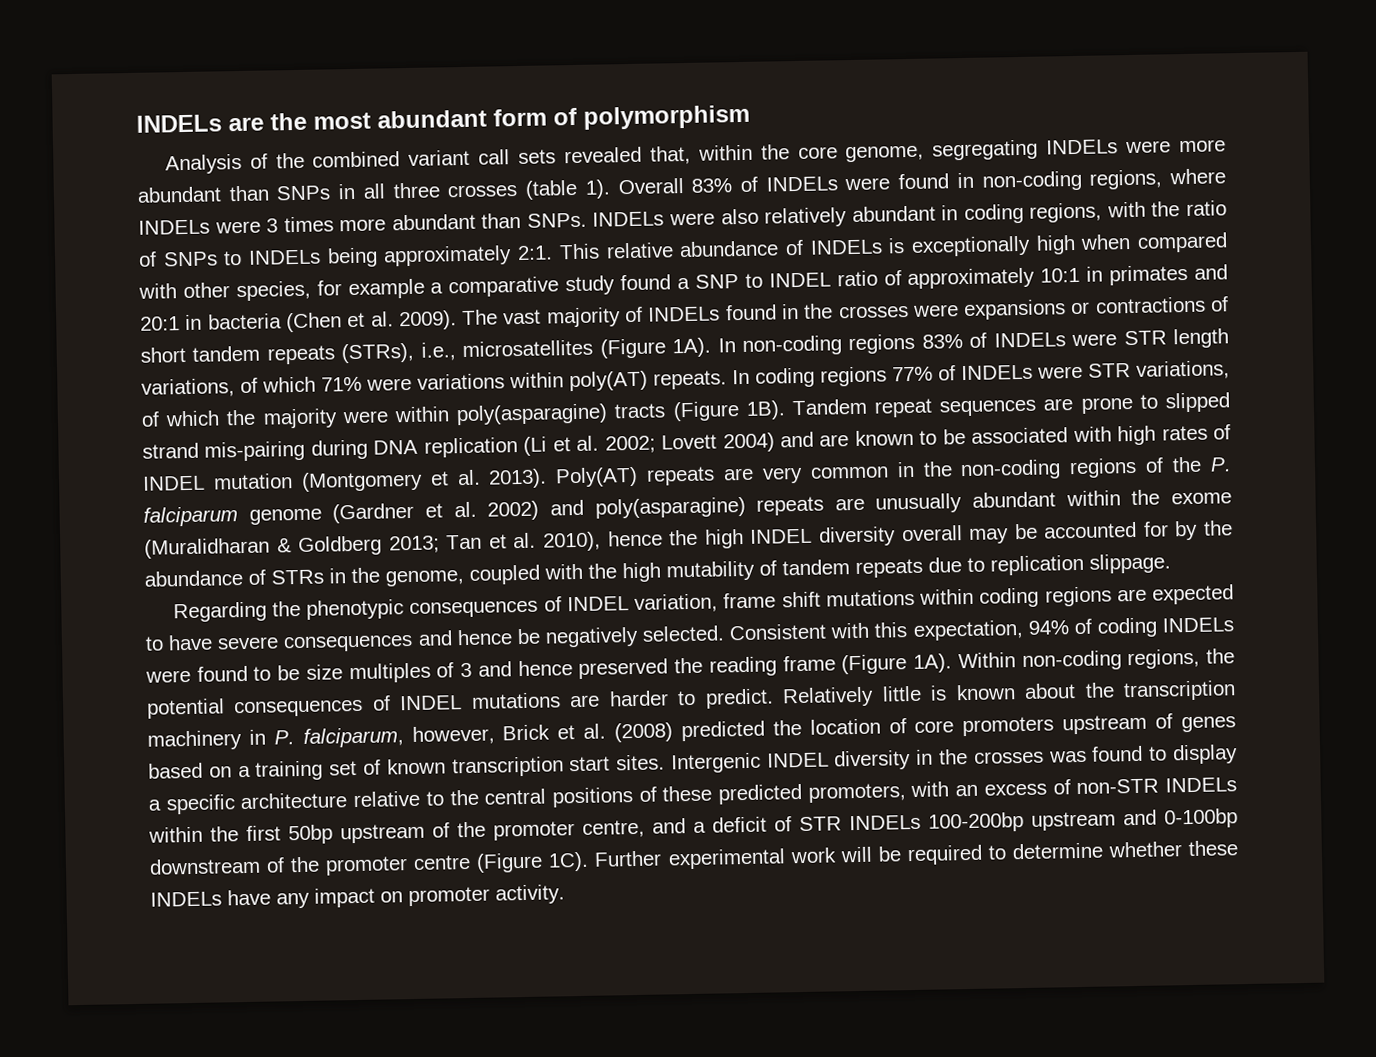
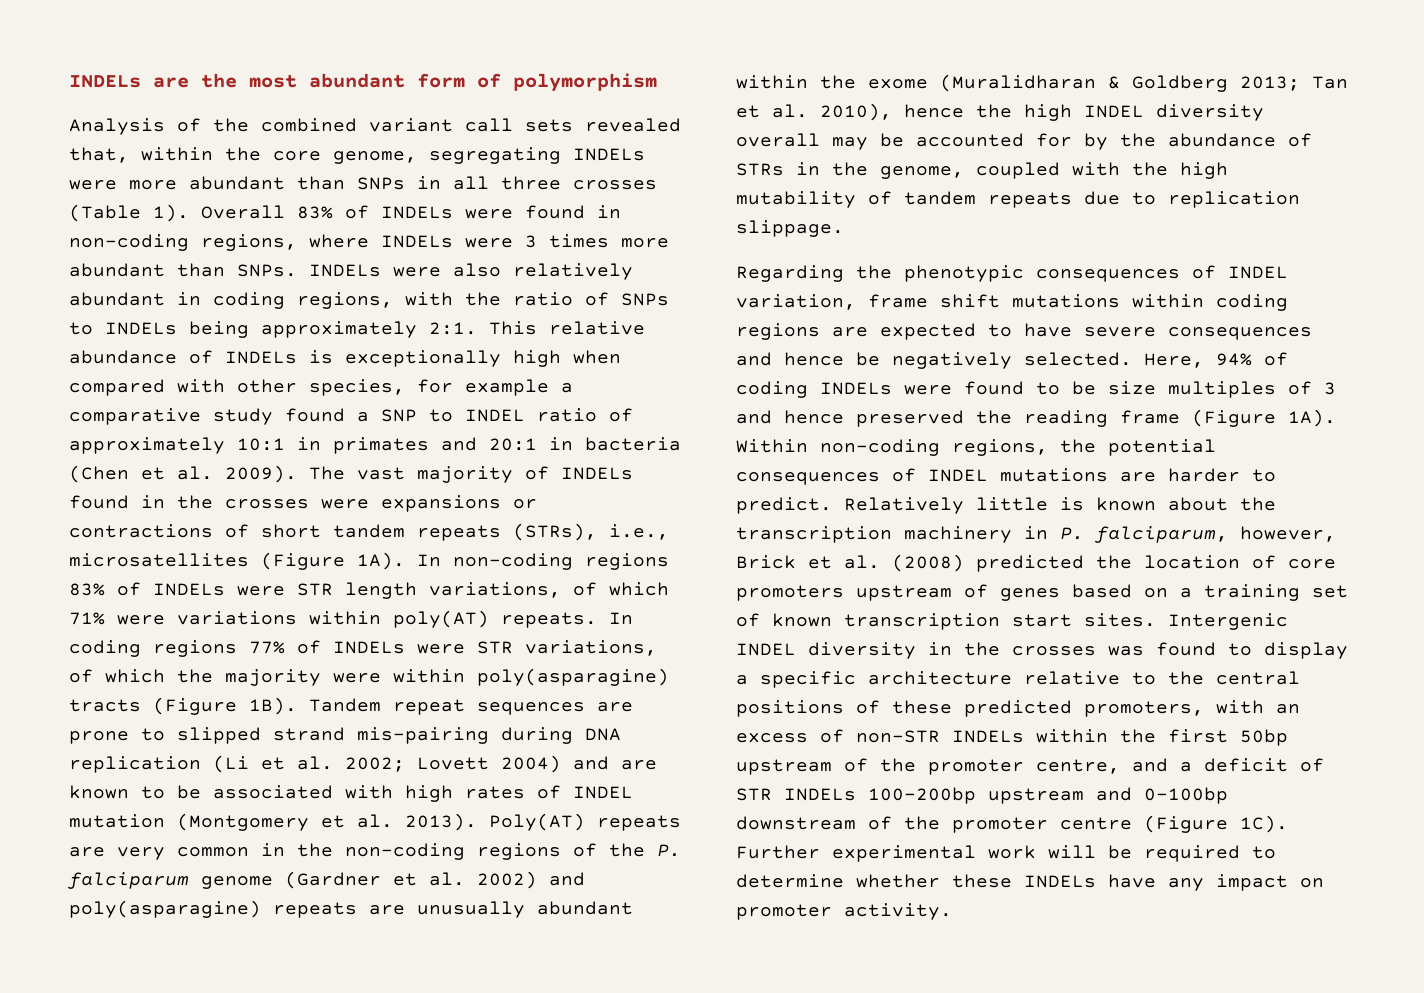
- Analysis of the combined variant call sets revealed that, within the core genome, segregating INDELs were more abundant than SNPs in all three crosses (table 1).
+ Analysis of the combined variant call sets revealed that, within the core genome, segregating INDELs were more abundant than SNPs in all three crosses (Table 1).
- Consistent with this expectation, 94% of coding INDELs were found to be size multiples of 3 and hence preserved the reading frame (Figure 1A).
+ Here, 94% of coding INDELs were found to be size multiples of 3 and hence preserved the reading frame (Figure 1A).

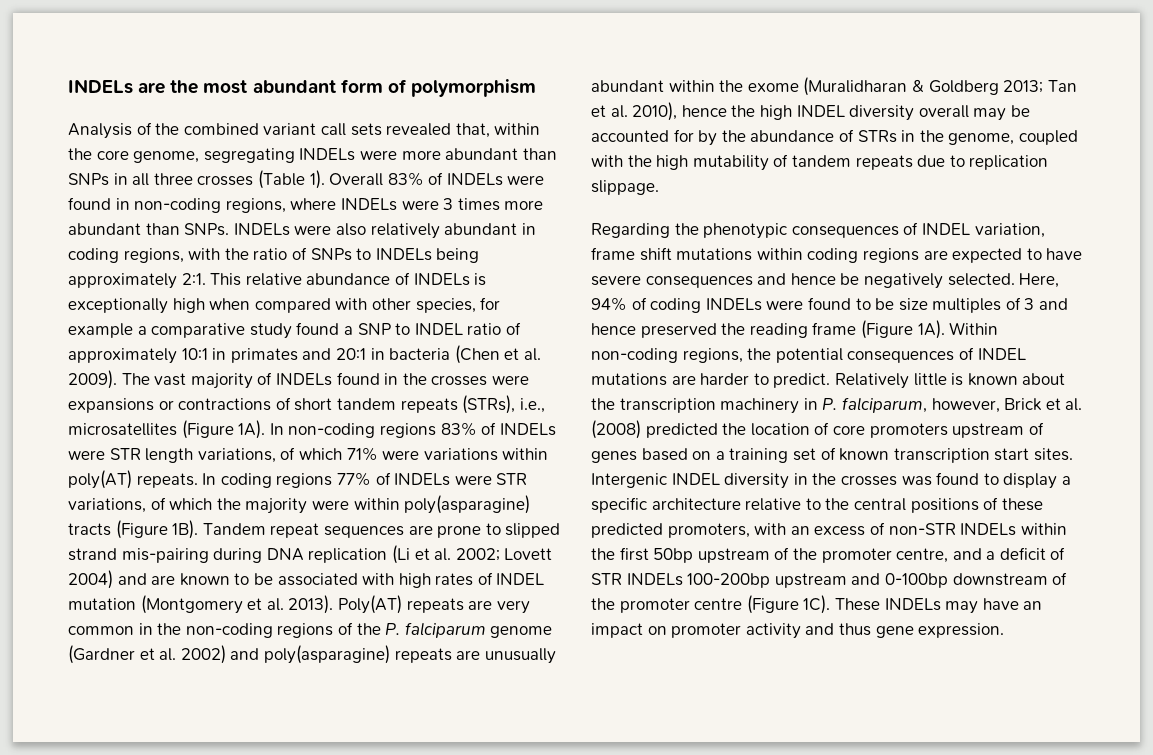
- Further experimental work will be required to determine whether these INDELs have any impact on promoter activity.
+ These INDELs may have an impact on promoter activity and thus gene expression.

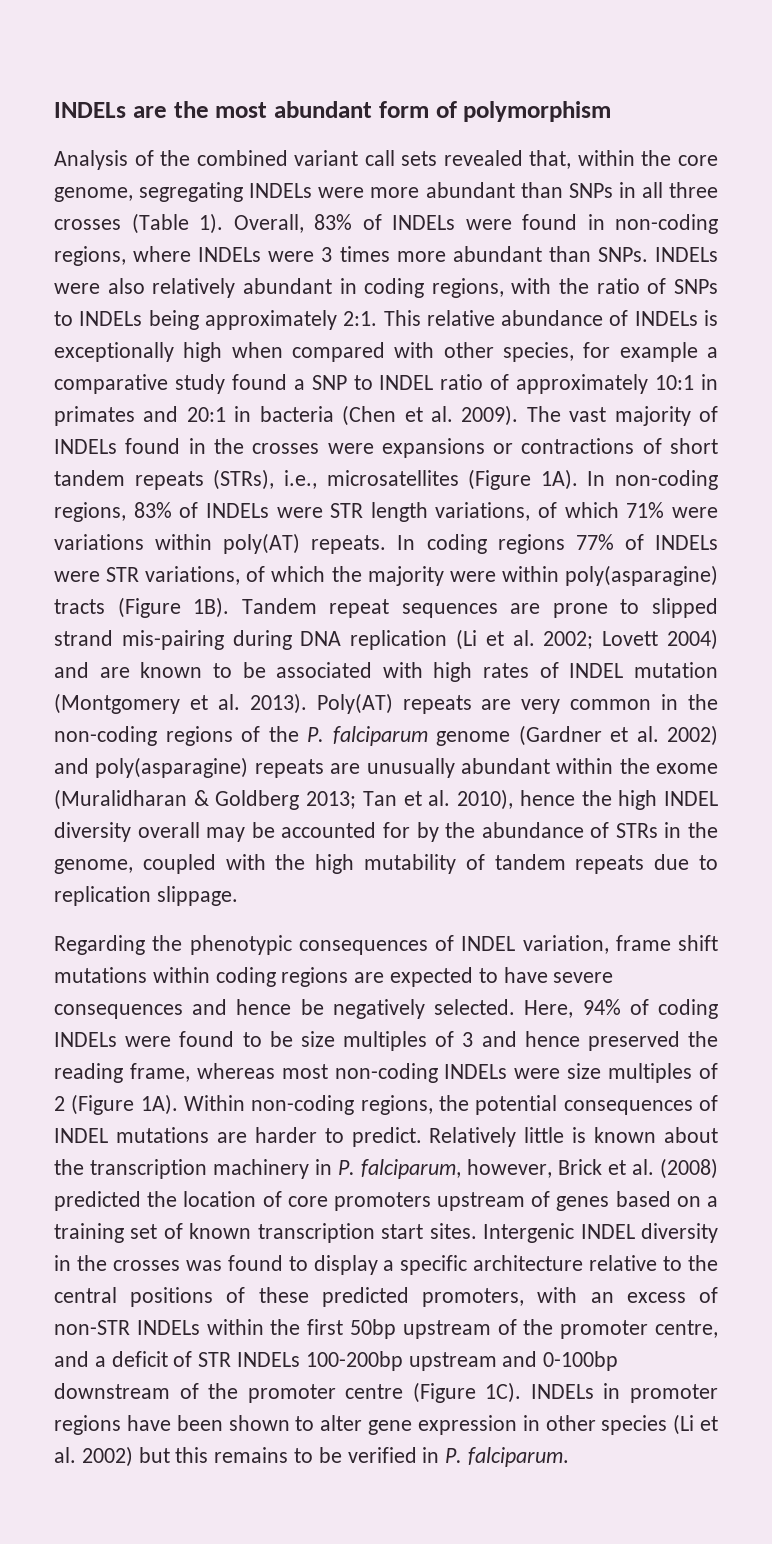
- Overall 83% of INDELs were found in non-coding regions, where INDELs were 3 times more abundant than SNPs.
+ Overall, 83% of INDELs were found in non-coding regions, where INDELs were 3 times more abundant than SNPs.
- In non-coding regions 83% of INDELs were STR length variations, of which 71% were variations within poly(AT) repeats.
+ In non-coding regions, 83% of INDELs were STR length variations, of which 71% were variations within poly(AT) repeats.
- Here, 94% of coding INDELs were found to be size multiples of 3 and hence preserved the reading frame (Figure 1A).
+ Here, 94% of coding INDELs were found to be size multiples of 3 and hence preserved the reading frame, whereas most non-coding INDELs were size multiples of 2 (Figure 1A).
- These INDELs may have an impact on promoter activity and thus gene expression.
+ INDELs in promoter regions have been shown to alter gene expression in other species (Li et al. 2002) but this remains to be verified in P. falciparum.

